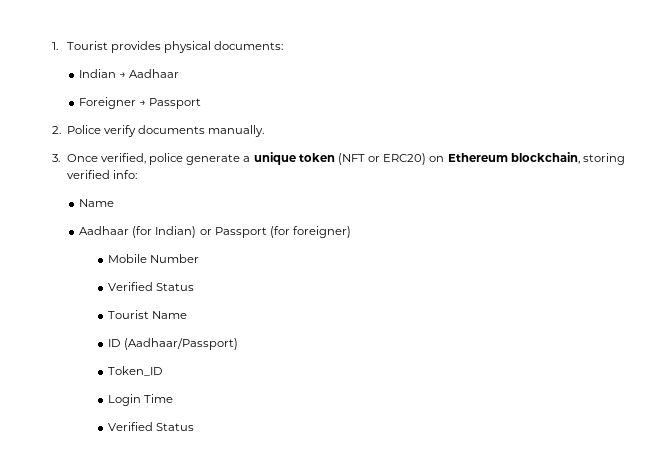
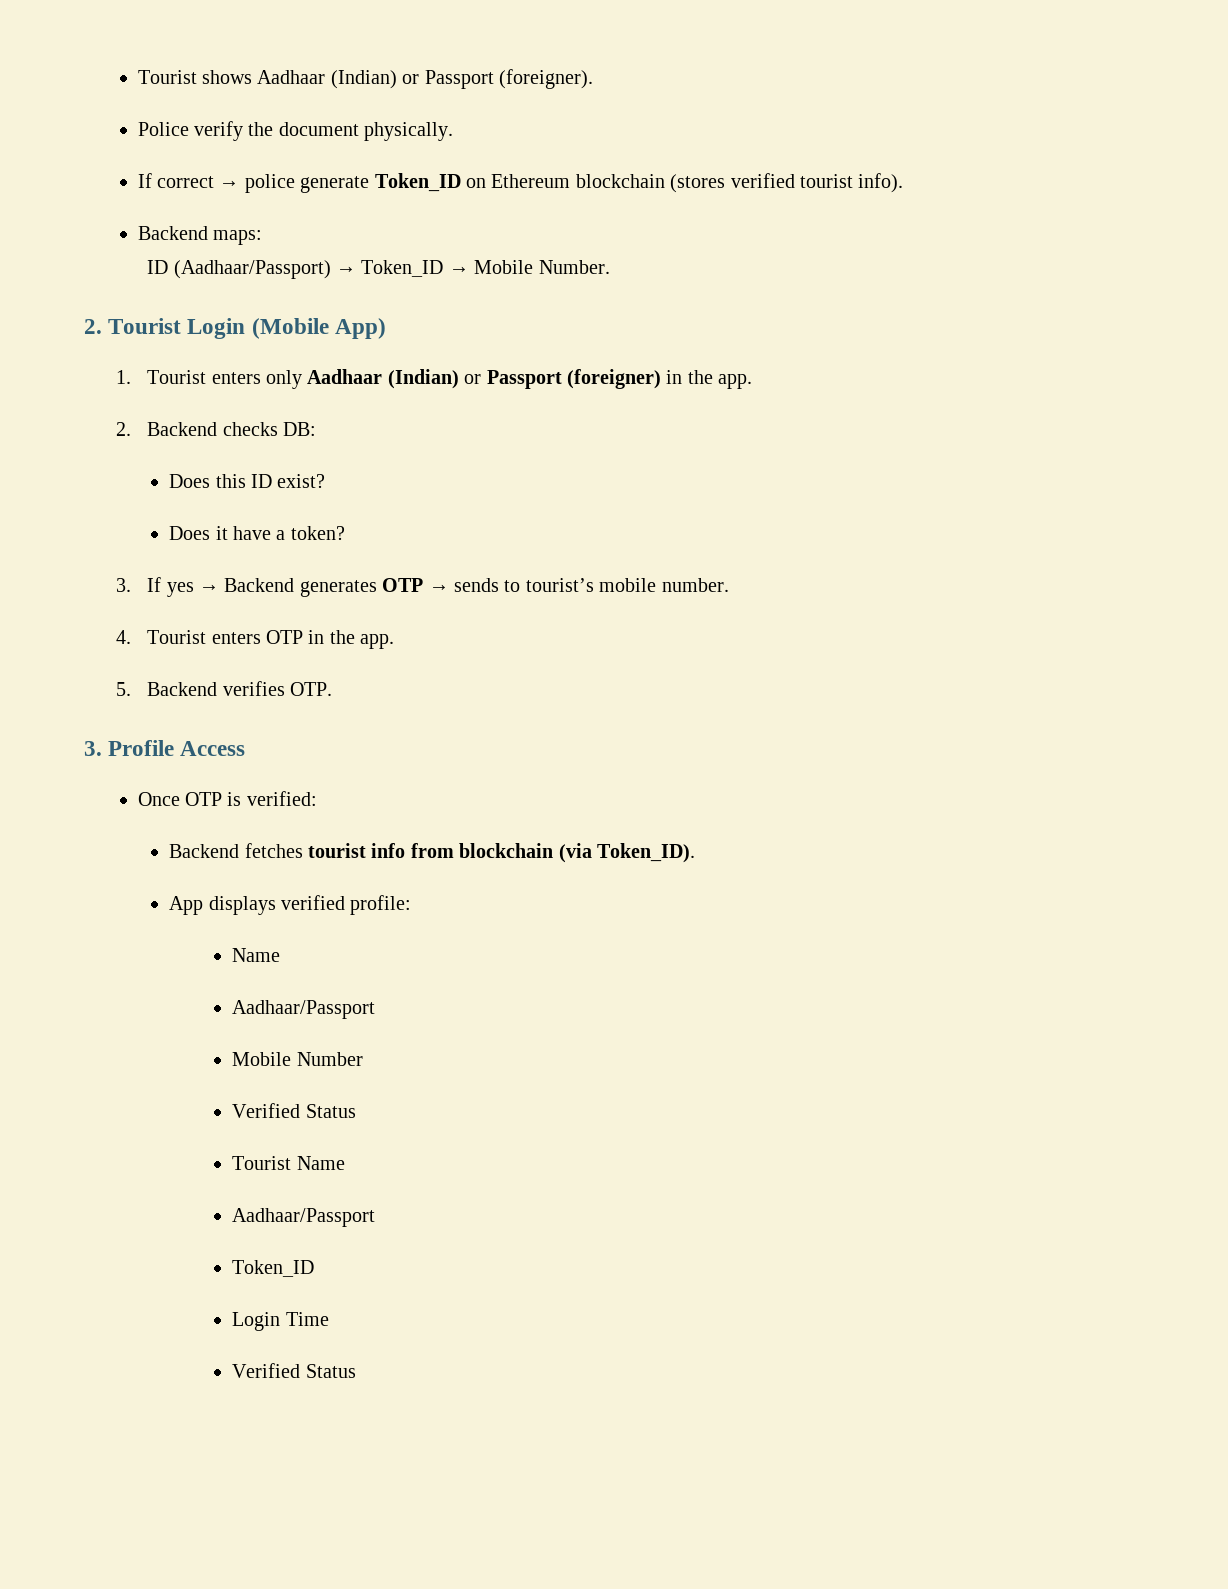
- 1. Tourist provides physical documents:
- Indian → Aadhaar
- Foreigner → Passport
- 2. Police verify documents manually.
- 3. Once verified, police generate a unique token (NFT or ERC20) on Ethereum blockchain, storing verified info:
+ Tourist shows Aadhaar (Indian) or Passport (foreigner).
+ Police verify the document physically.
+ If correct → police generate Token_ID on Ethereum blockchain (stores verified tourist info).
+ Backend maps:
+ ID (Aadhaar/Passport) → Token_ID → Mobile Number.
+ 2. Tourist Login (Mobile App)
+ 1. Tourist enters only Aadhaar (Indian) or Passport (foreigner) in the app.
+ 2. Backend checks DB:
+ Does this ID exist?
+ Does it have a token?
+ 3. If yes → Backend generates OTP → sends to tourist’s mobile number.
+ 4. Tourist enters OTP in the app.
+ 5. Backend verifies OTP.
+ 3. Profile Access
+ Once OTP is verified:
+ Backend fetches tourist info from blockchain (via Token_ID).
+ App displays verified profile:
  Name
- Aadhaar (for Indian) or Passport (for foreigner)
+ Aadhaar/Passport
  Tourist Name
- ID (Aadhaar/Passport)
+ Aadhaar/Passport

